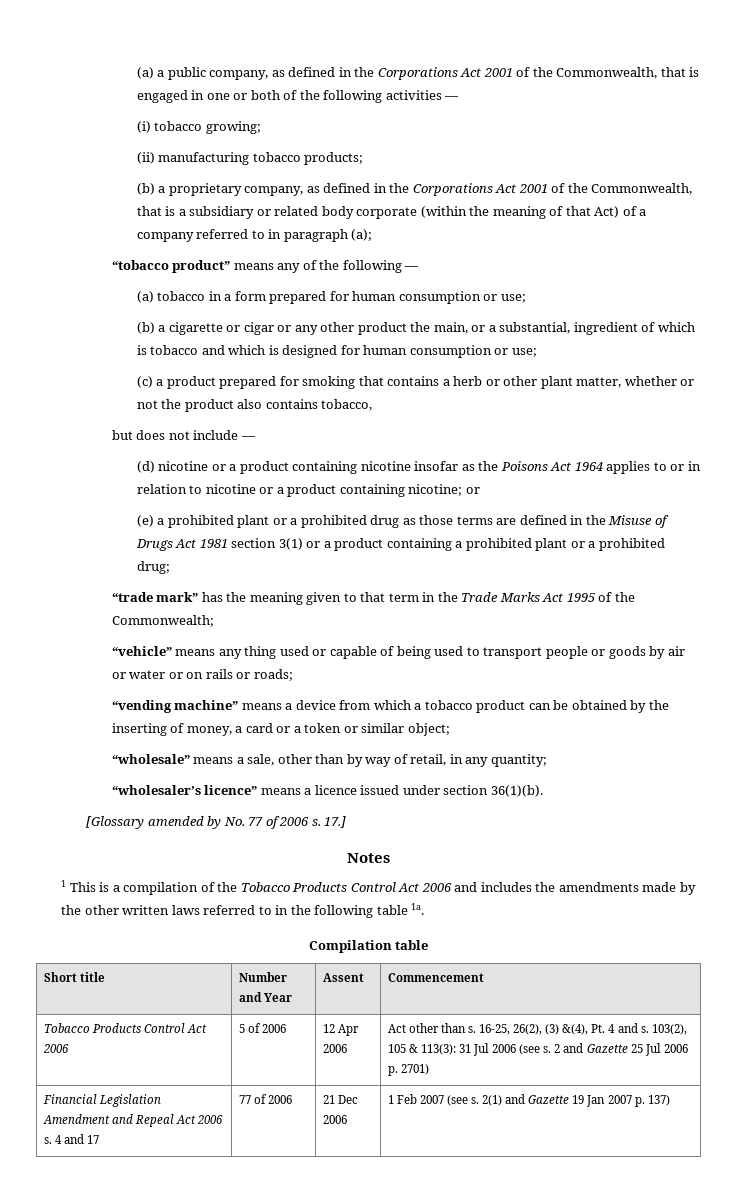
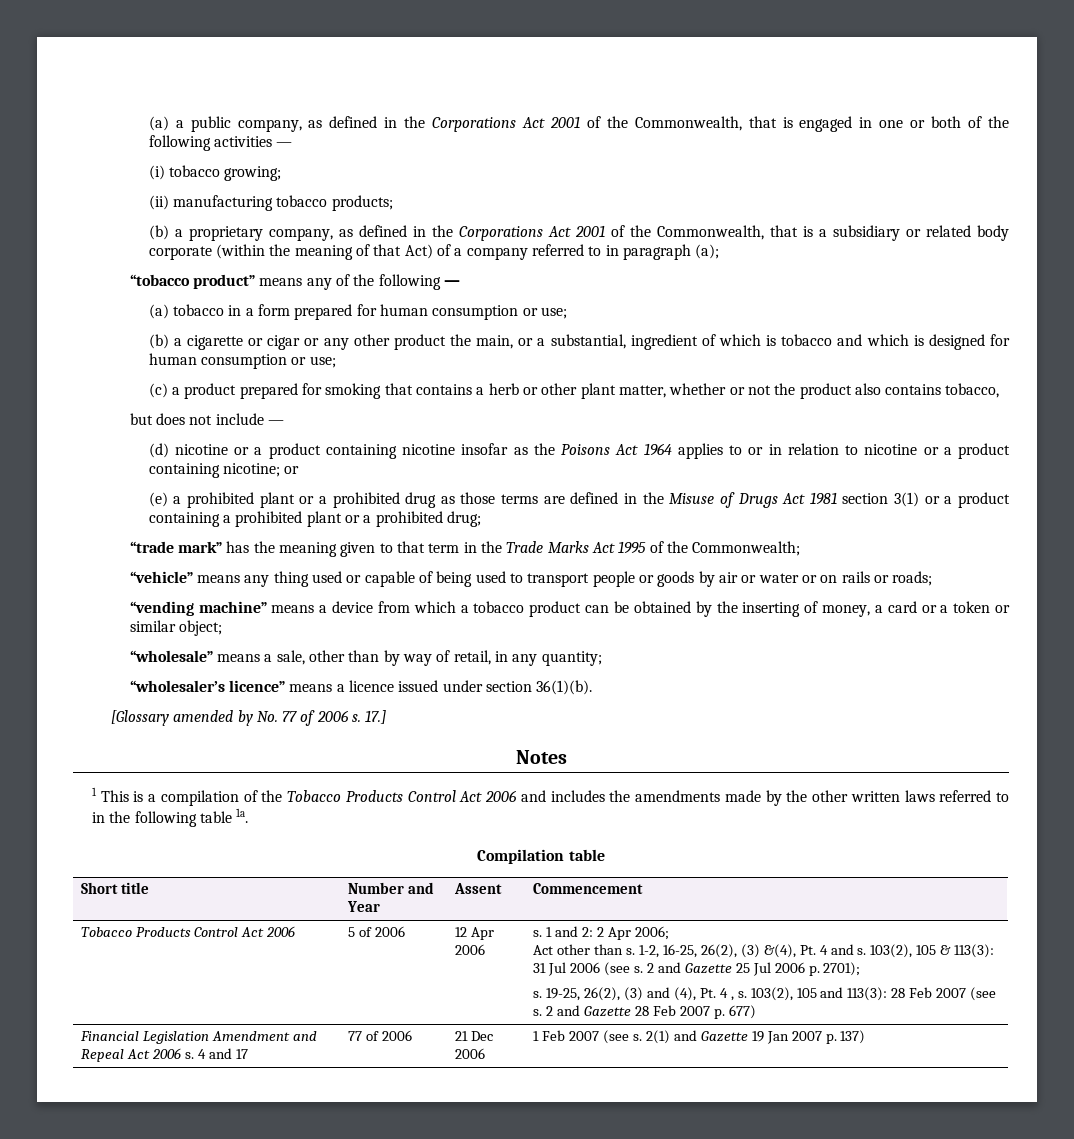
+ s. 1 and 2: 2 Apr 2006;
- 16-25, 26(2), (3) &(4), Pt. 4 and s.
+ 1-2, 16-25, 26(2), (3) &(4), Pt. 4 and s.
- 2 and Gazette 25 Jul 2006 p. 2701)
+ 2 and Gazette 25 Jul 2006 p. 2701);
+ s. 19-25, 26(2), (3) and (4), Pt. 4 , s. 103(2), 105 and 113(3): 28 Feb 2007 (see s. 2 and Gazette 28 Feb 2007 p. 677)

